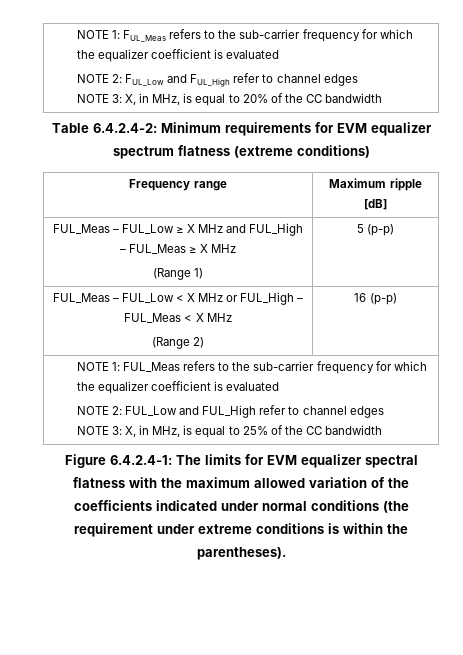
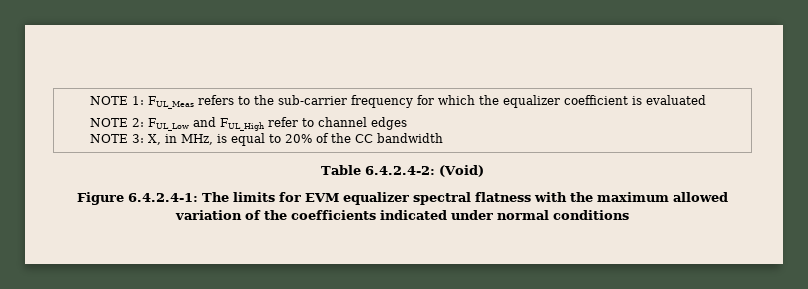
- Table 6.4.2.4-2: Minimum requirements for EVM equalizer spectrum flatness (extreme conditions)
- Frequency range | Maximum ripple [dB]
- FUL_Meas – FUL_Low ≥ X MHz and FUL_High – FUL_Meas ≥ X MHz
- (Range 1) | 5 (p-p)
- FUL_Meas – FUL_Low < X MHz or FUL_High – FUL_Meas < X MHz
- (Range 2) | 16 (p-p)
- NOTE 1: FUL_Meas refers to the sub-carrier frequency for which the equalizer coefficient is evaluated
- NOTE 2: FUL_Low and FUL_High refer to channel edges
- NOTE 3: X, in MHz, is equal to 25% of the CC bandwidth
+ Table 6.4.2.4-2: (Void)
- Figure 6.4.2.4-1: The limits for EVM equalizer spectral flatness with the maximum allowed variation of the coefficients indicated under normal conditions (the requirement under extreme conditions is within the parentheses).
+ Figure 6.4.2.4-1: The limits for EVM equalizer spectral flatness with the maximum allowed variation of the coefficients indicated under normal conditions

